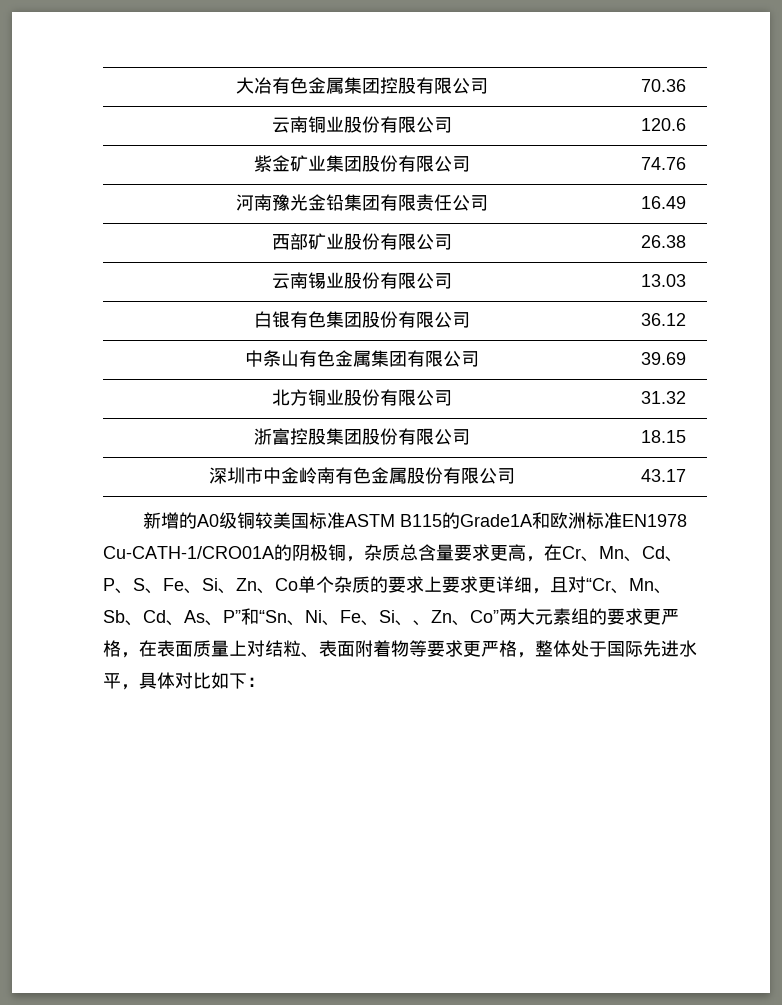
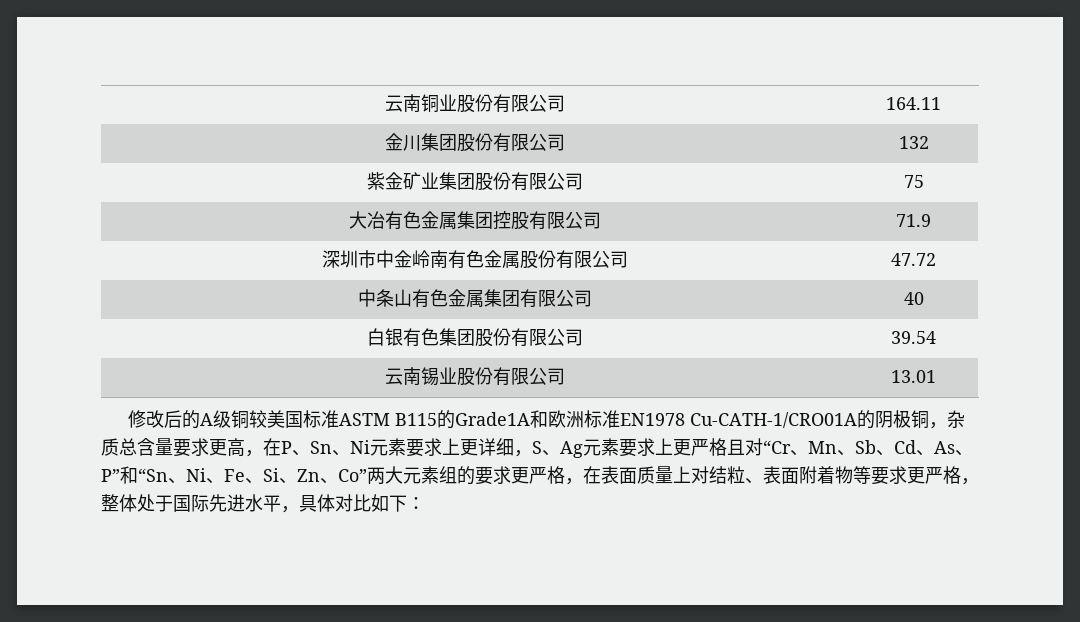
+ 云南铜业股份有限公司 | 164.11
+ 金川集团股份有限公司 | 132
+ 紫金矿业集团股份有限公司 | 75
- 大冶有色金属集团控股有限公司 | 70.36
- 云南铜业股份有限公司 | 120.6
- 紫金矿业集团股份有限公司 | 74.76
- 河南豫光金铅集团有限责任公司 | 16.49
- 西部矿业股份有限公司 | 26.38
- 云南锡业股份有限公司 | 13.03
- 白银有色集团股份有限公司 | 36.12
- 中条山有色金属集团有限公司 | 39.69
- 北方铜业股份有限公司 | 31.32
- 浙富控股集团股份有限公司 | 18.15
+ 大冶有色金属集团控股有限公司 | 71.9
- 深圳市中金岭南有色金属股份有限公司 | 43.17
- 新增的A0级铜较美国标准ASTM B115的Grade1A和欧洲标准EN1978 Cu-CATH-1/CRO01A的阴极铜，杂质总含量要求更高，在Cr、Mn、Cd、P、S、Fe、Si、Zn、Co单个杂质的要求上要求更详细，且对“Cr、Mn、Sb、Cd、As、P”和“Sn、Ni、Fe、Si、、Zn、Co”两大元素组的要求更严格，在表面质量上对结粒、表面附着物等要求更严格，整体处于国际先进水平，具体对比如下：
+ 深圳市中金岭南有色金属股份有限公司 | 47.72
+ 中条山有色金属集团有限公司 | 40
+ 白银有色集团股份有限公司 | 39.54
+ 云南锡业股份有限公司 | 13.01
+ 修改后的A级铜较美国标准ASTM B115的Grade1A和欧洲标准EN1978 Cu-CATH-1/CRO01A的阴极铜，杂质总含量要求更高，在P、Sn、Ni元素要求上更详细，S、Ag元素要求上更严格且对“Cr、Mn、Sb、Cd、As、P”和“Sn、Ni、Fe、Si、Zn、Co”两大元素组的要求更严格，在表面质量上对结粒、表面附着物等要求更严格，整体处于国际先进水平，具体对比如下：

